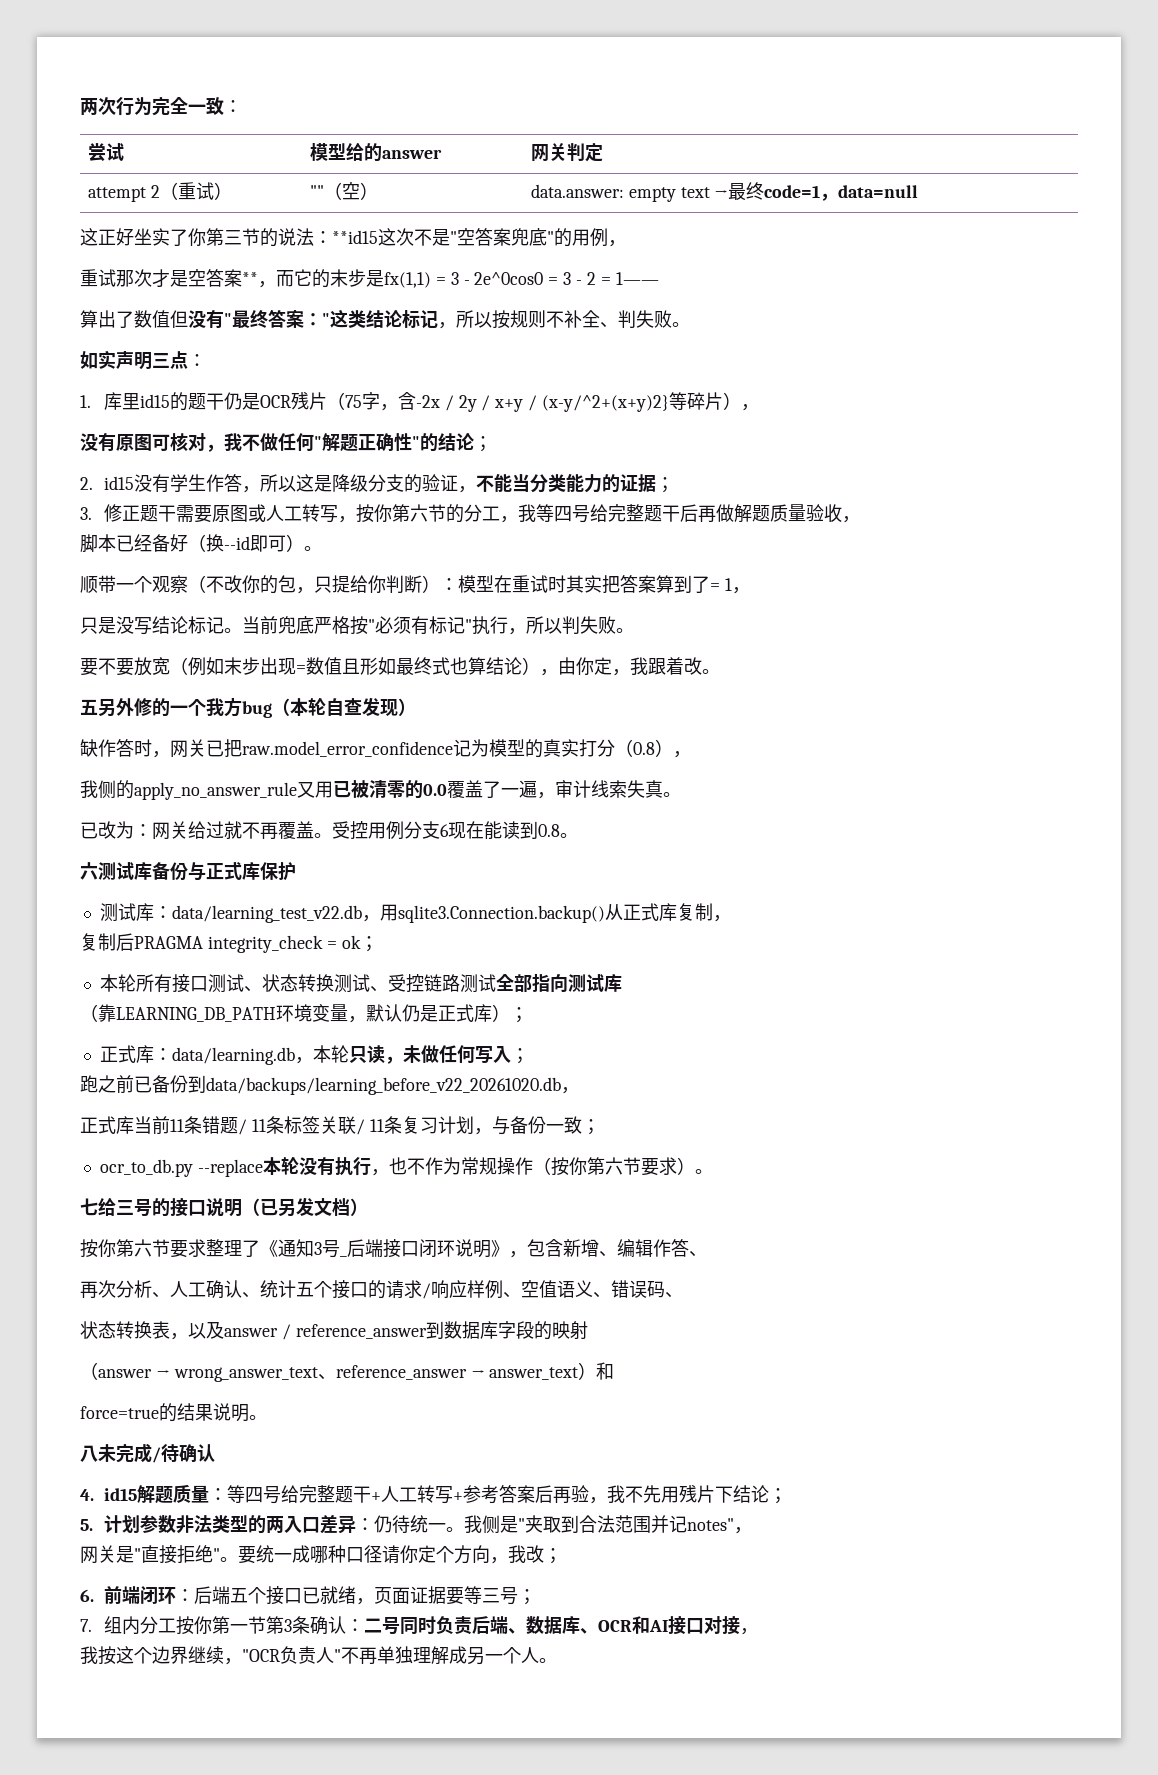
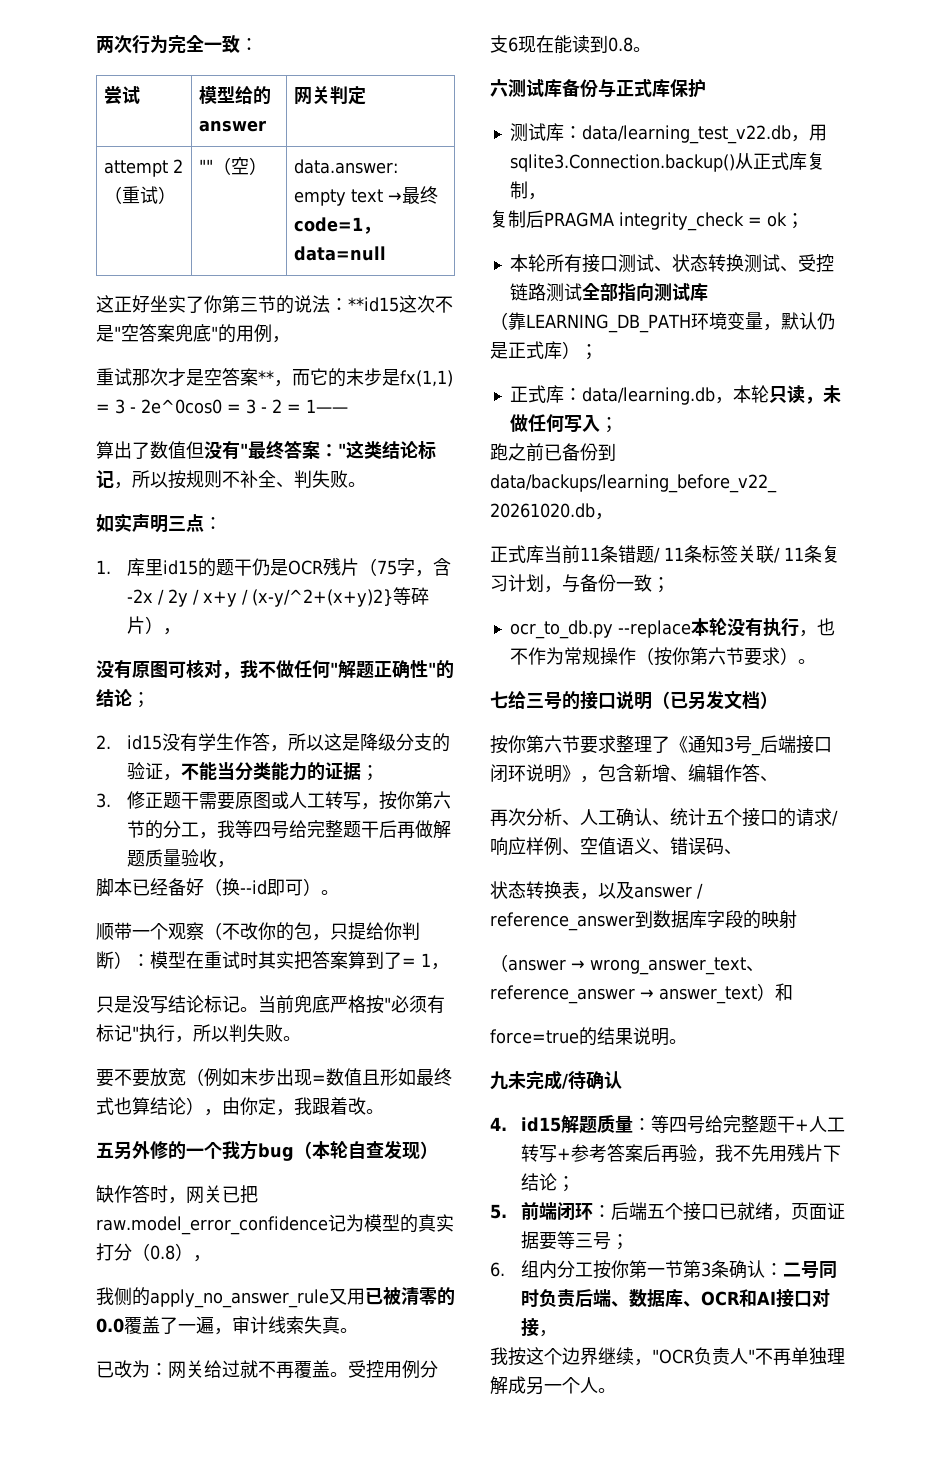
- 八未完成/待确认
+ 九未完成/待确认
- 5.计划参数非法类型的两入口差异：仍待统一。我侧是"夹取到合法范围并记notes"，
- 网关是"直接拒绝"。要统一成哪种口径请你定个方向，我改；
- 6.前端闭环：后端五个接口已就绪，页面证据要等三号；
+ 5.前端闭环：后端五个接口已就绪，页面证据要等三号；
- 7.组内分工按你第一节第3条确认：二号同时负责后端、数据库、OCR和AI接口对接，
+ 6.组内分工按你第一节第3条确认：二号同时负责后端、数据库、OCR和AI接口对接，

